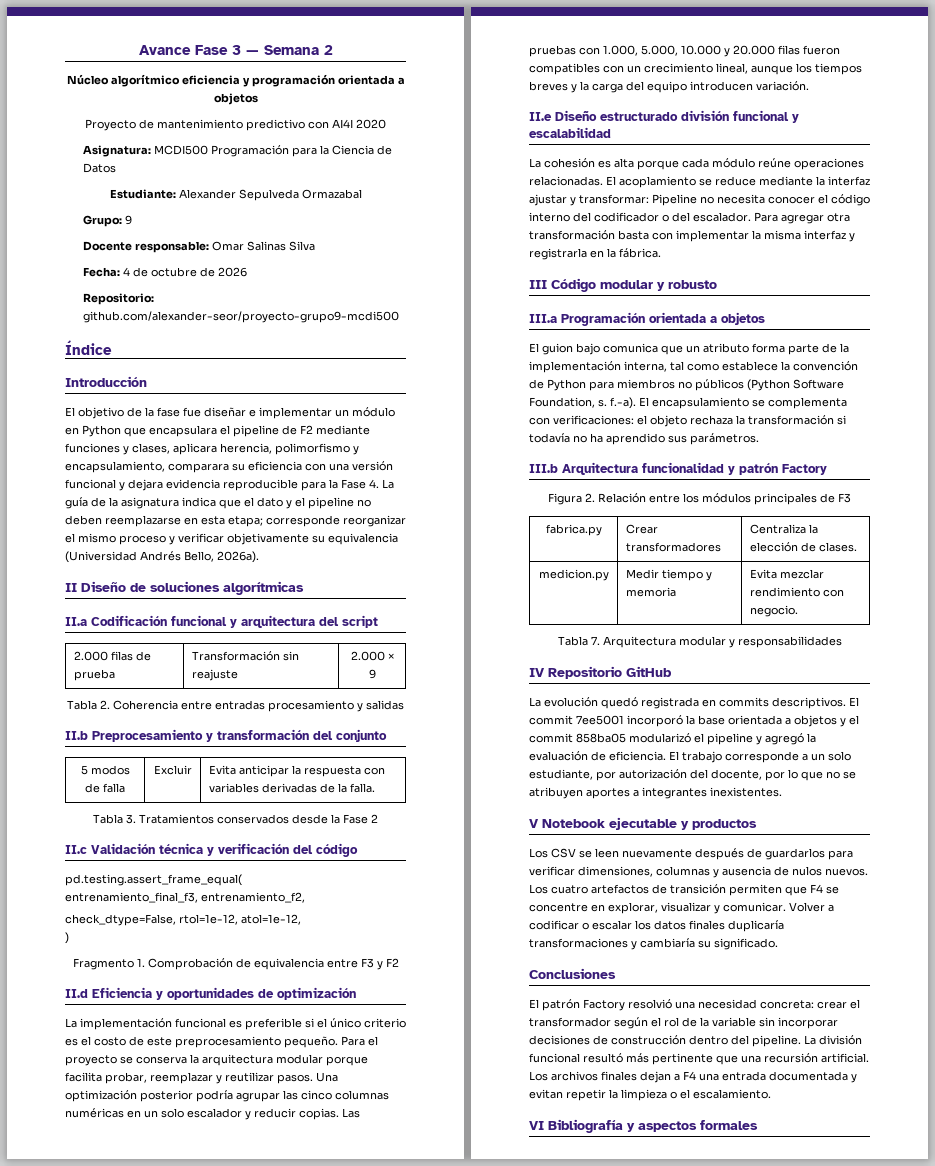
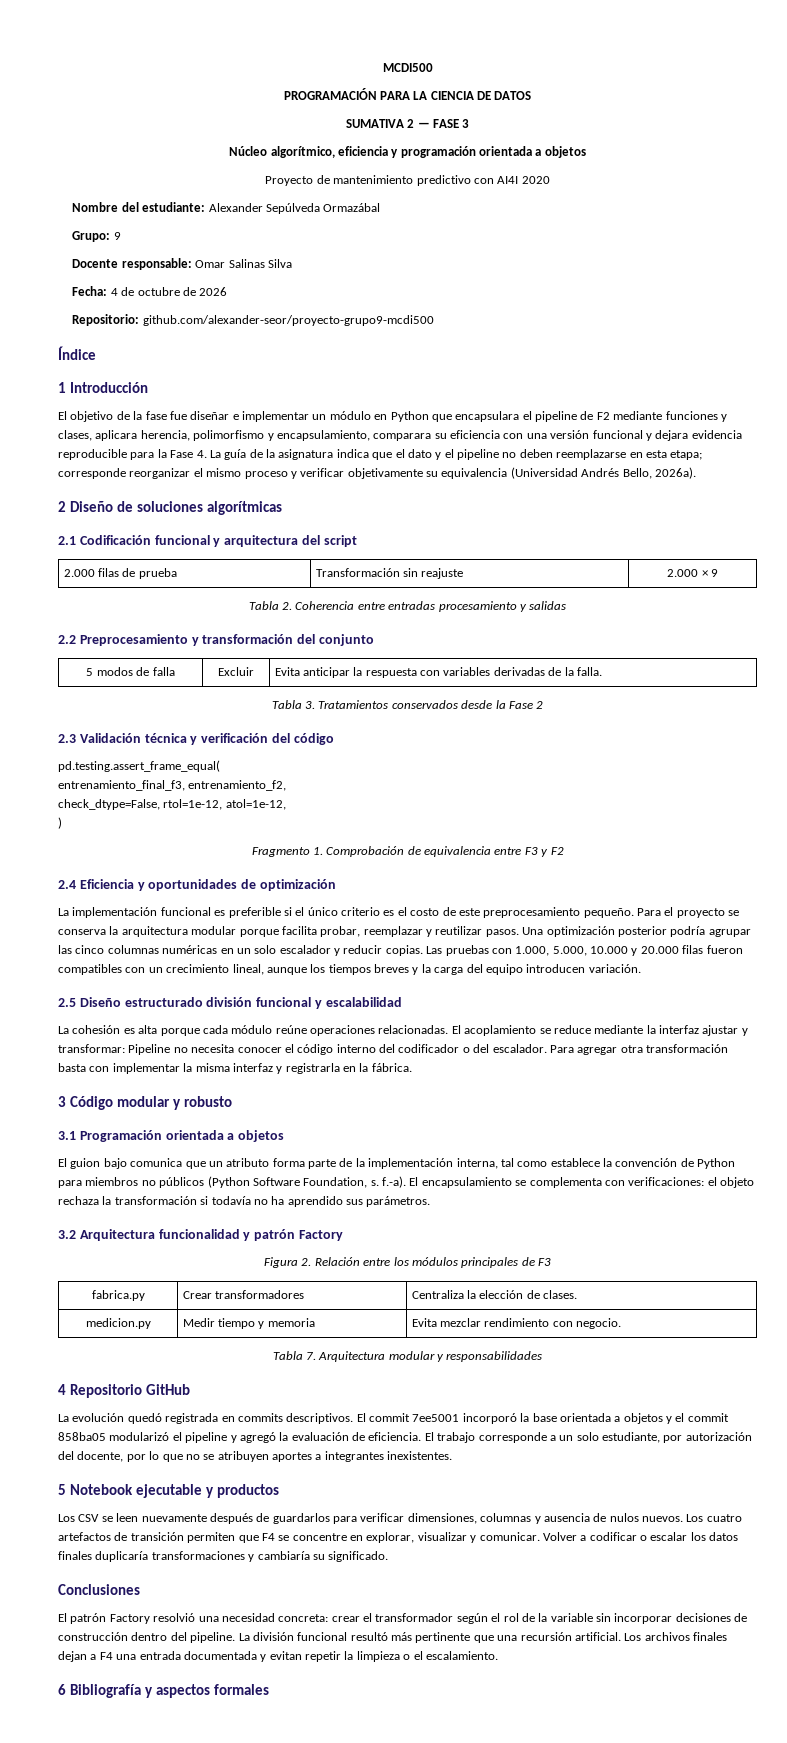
- Avance Fase 3 — Semana 2
+ MCDI500
+ PROGRAMACIÓN PARA LA CIENCIA DE DATOS
+ SUMATIVA 2 — FASE 3
- Núcleo algorítmico eficiencia y programación orientada a objetos
+ Núcleo algorítmico, eficiencia y programación orientada a objetos
- Asignatura: MCDI500 Programación para la Ciencia de Datos
- Estudiante: Alexander Sepulveda Ormazabal
+ Nombre del estudiante: Alexander Sepúlveda Ormazábal
- Introducción
+ 1 Introducción
- II Diseño de soluciones algorítmicas
+ 2 Diseño de soluciones algorítmicas
- II.a Codificación funcional y arquitectura del script
+ 2.1 Codificación funcional y arquitectura del script
- II.b Preprocesamiento y transformación del conjunto
+ 2.2 Preprocesamiento y transformación del conjunto
- II.c Validación técnica y verificación del código
+ 2.3 Validación técnica y verificación del código
- II.d Eficiencia y oportunidades de optimización
+ 2.4 Eficiencia y oportunidades de optimización
- II.e Diseño estructurado división funcional y escalabilidad
+ 2.5 Diseño estructurado división funcional y escalabilidad
- III Código modular y robusto
+ 3 Código modular y robusto
- III.a Programación orientada a objetos
+ 3.1 Programación orientada a objetos
- III.b Arquitectura funcionalidad y patrón Factory
+ 3.2 Arquitectura funcionalidad y patrón Factory
- IV Repositorio GitHub
+ 4 Repositorio GitHub
- V Notebook ejecutable y productos
+ 5 Notebook ejecutable y productos
- VI Bibliografía y aspectos formales
+ 6 Bibliografía y aspectos formales

